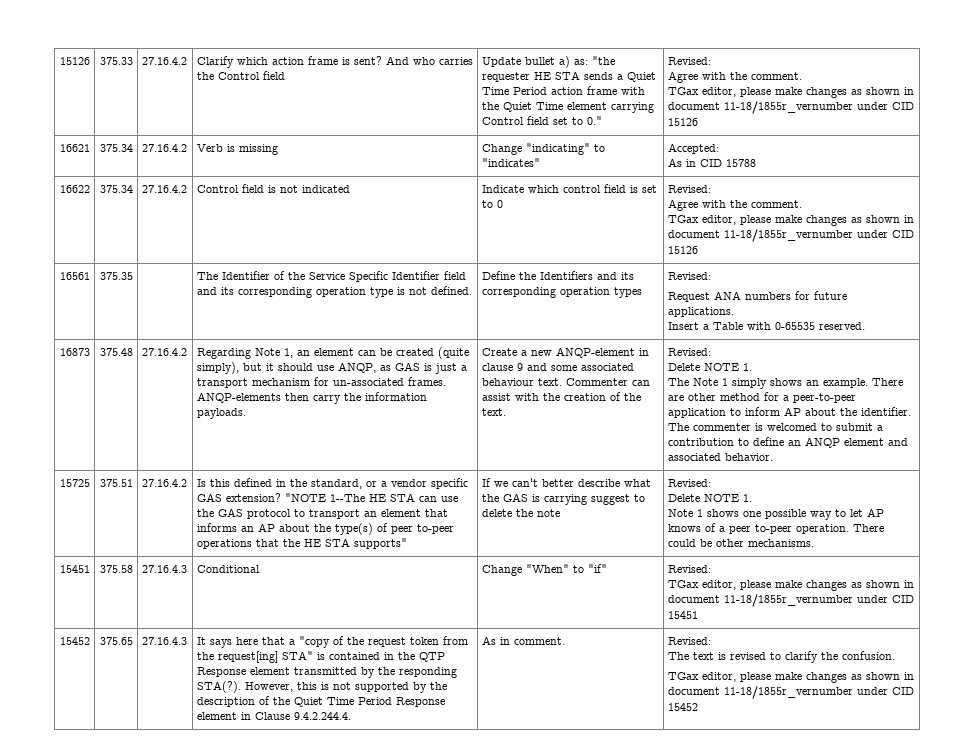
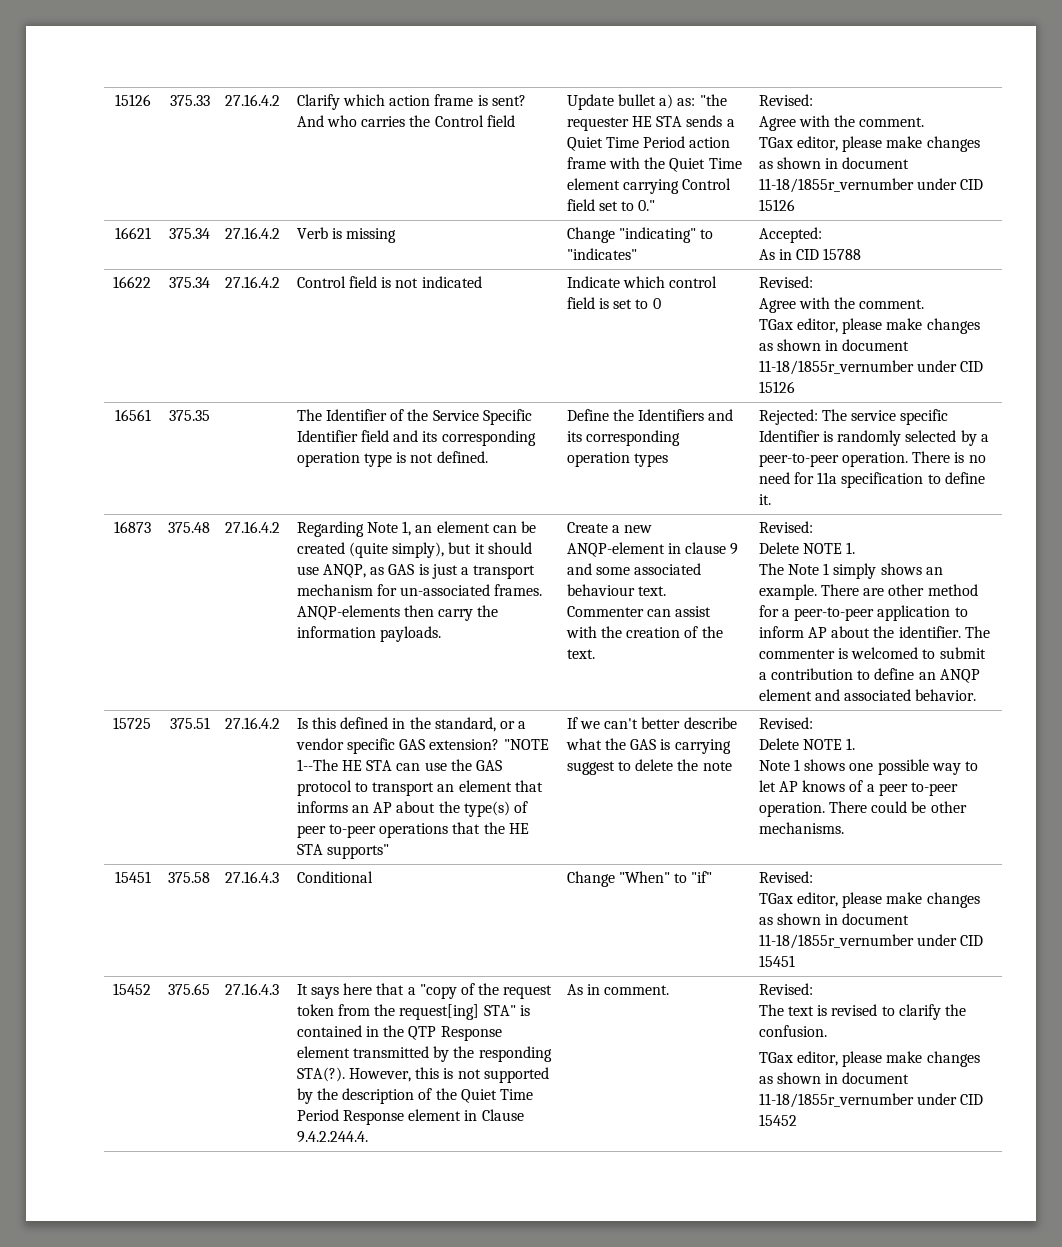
- Define the Identifiers and its corresponding operation types | Revised:
- Request ANA numbers for future applications.
- Insert a Table with 0-65535 reserved.
+ Define the Identifiers and its corresponding operation types | Rejected: The service specific Identifier is randomly selected by a peer-to-peer operation. There is no need for 11a specification to define it.

